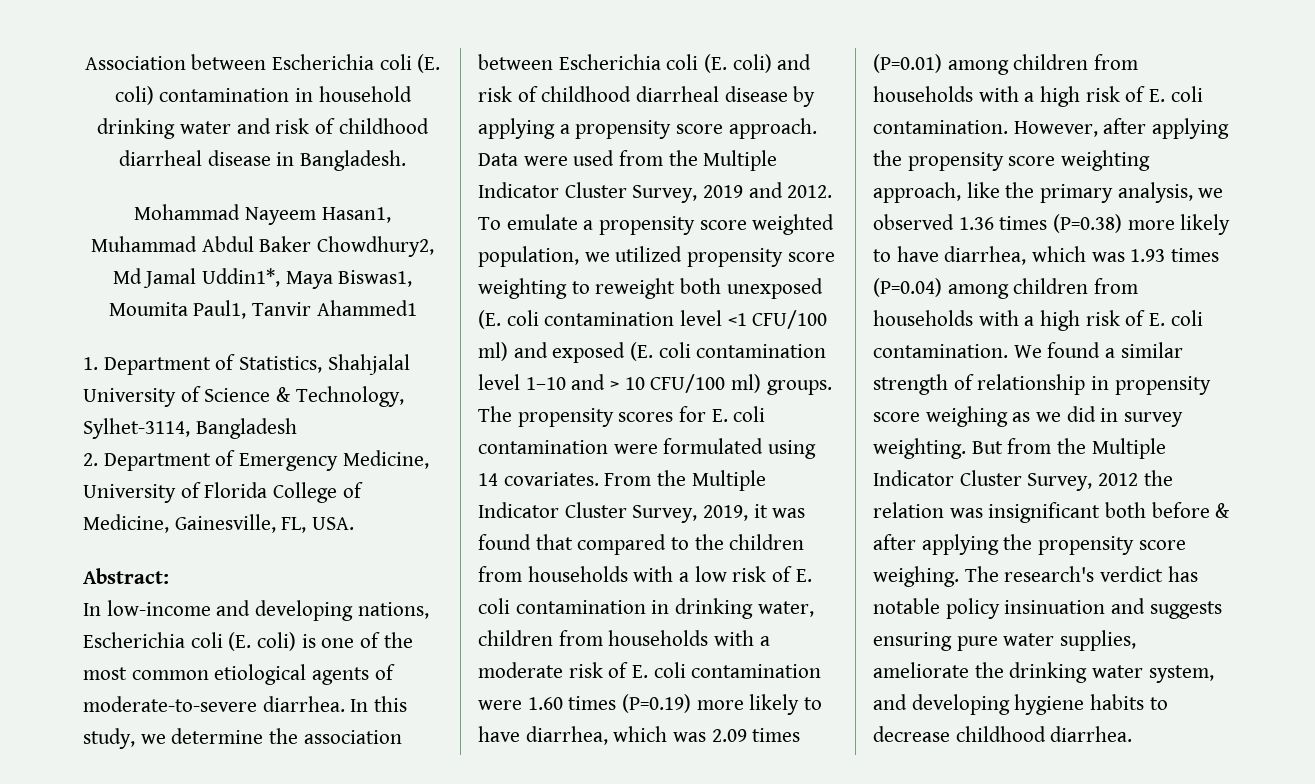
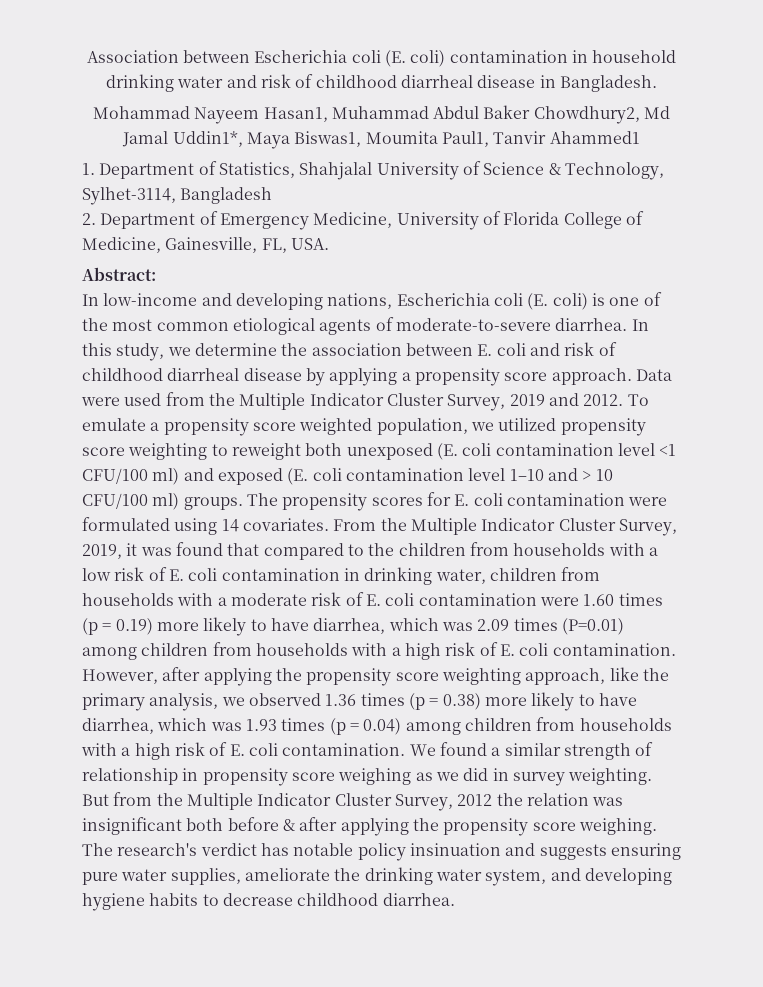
- In this study, we determine the association between Escherichia coli (E. coli) and risk of childhood diarrheal disease by applying a propensity score approach.
+ In this study, we determine the association between E. coli and risk of childhood diarrheal disease by applying a propensity score approach.
- From the Multiple Indicator Cluster Survey, 2019, it was found that compared to the children from households with a low risk of E. coli contamination in drinking water, children from households with a moderate risk of E. coli contamination were 1.60 times (P=0.19) more likely to have diarrhea, which was 2.09 times (P=0.01) among children from households with a high risk of E. coli contamination.
+ From the Multiple Indicator Cluster Survey, 2019, it was found that compared to the children from households with a low risk of E. coli contamination in drinking water, children from households with a moderate risk of E. coli contamination were 1.60 times (p = 0.19) more likely to have diarrhea, which was 2.09 times (P=0.01) among children from households with a high risk of E. coli contamination.
- However, after applying the propensity score weighting approach, like the primary analysis, we observed 1.36 times (P=0.38) more likely to have diarrhea, which was 1.93 times (P=0.04) among children from households with a high risk of E. coli contamination.
+ However, after applying the propensity score weighting approach, like the primary analysis, we observed 1.36 times (p = 0.38) more likely to have diarrhea, which was 1.93 times (p = 0.04) among children from households with a high risk of E. coli contamination.

